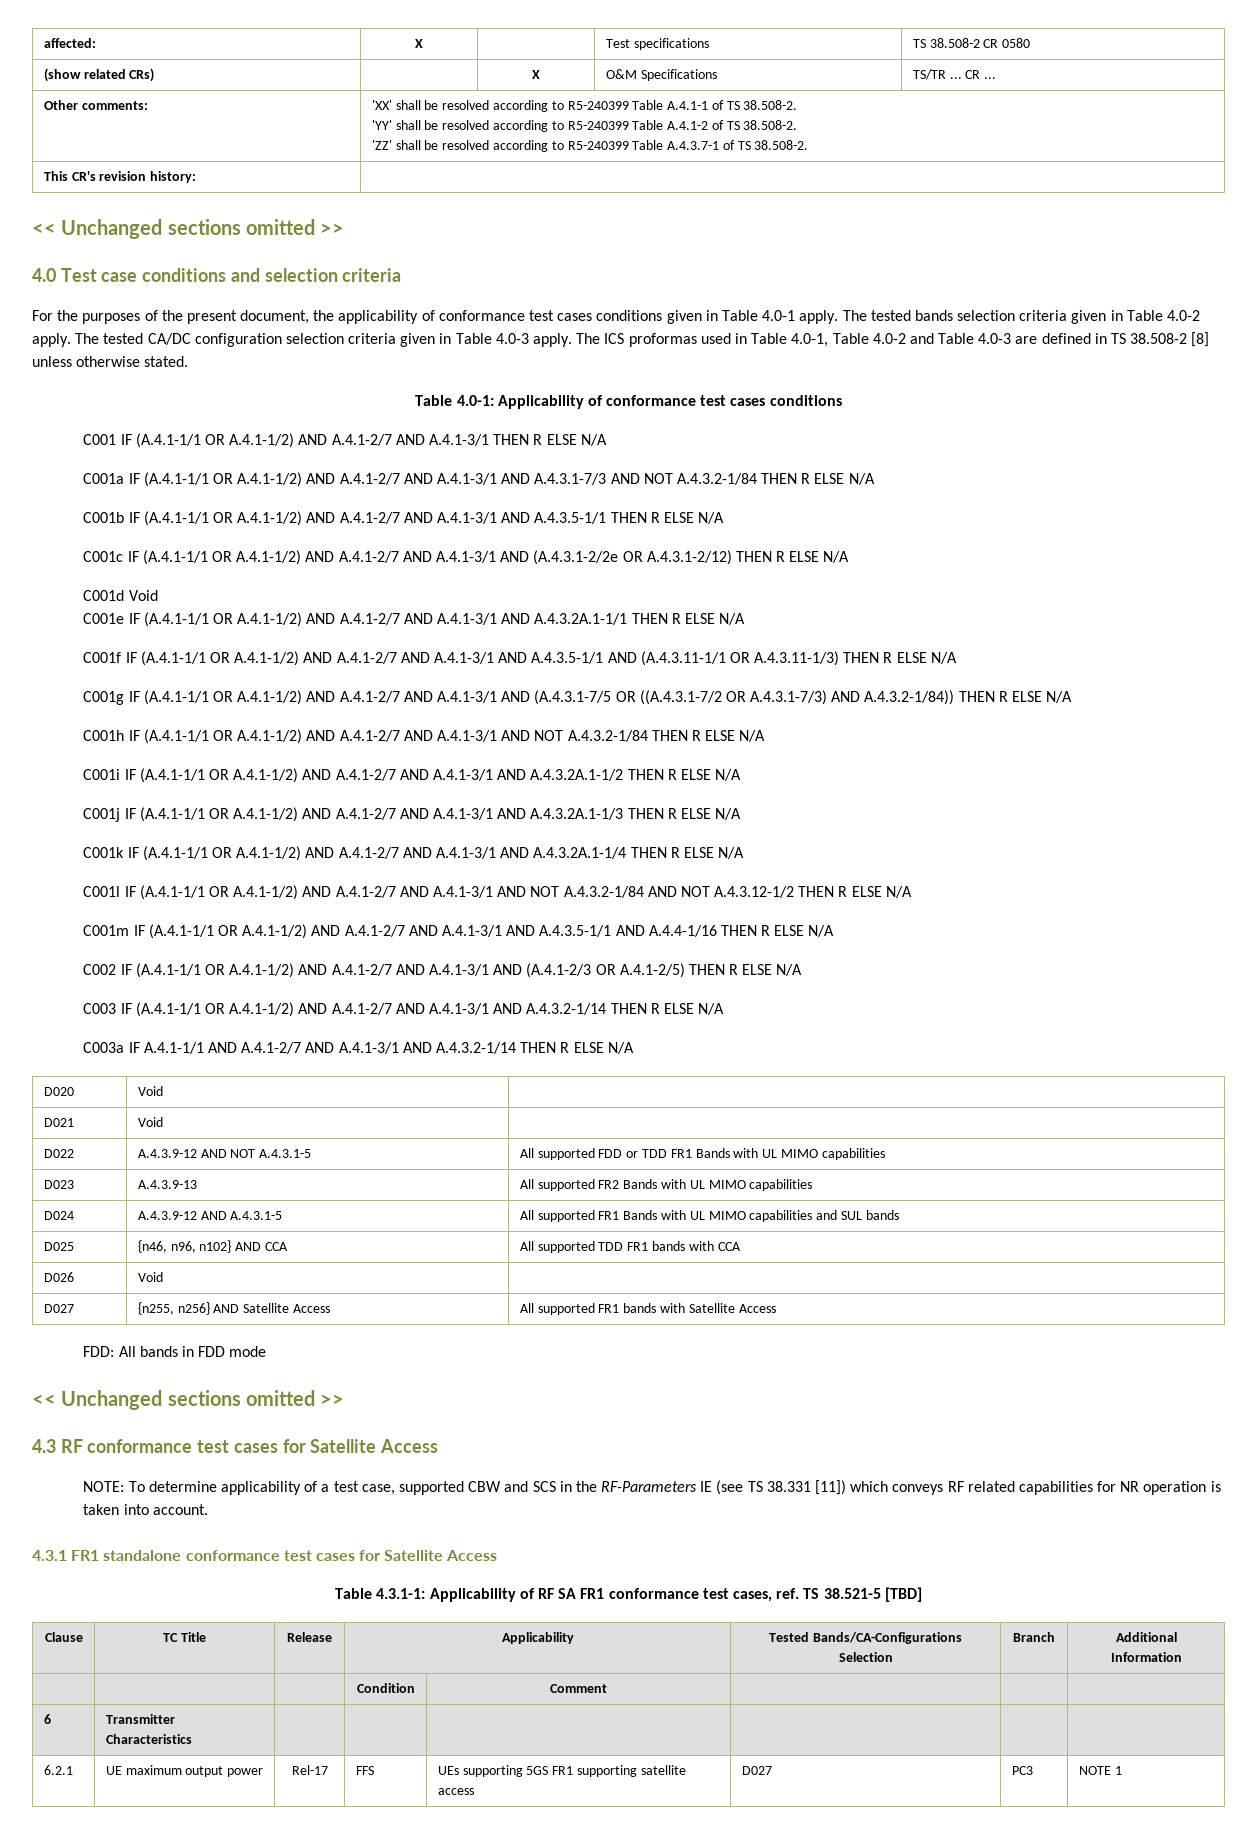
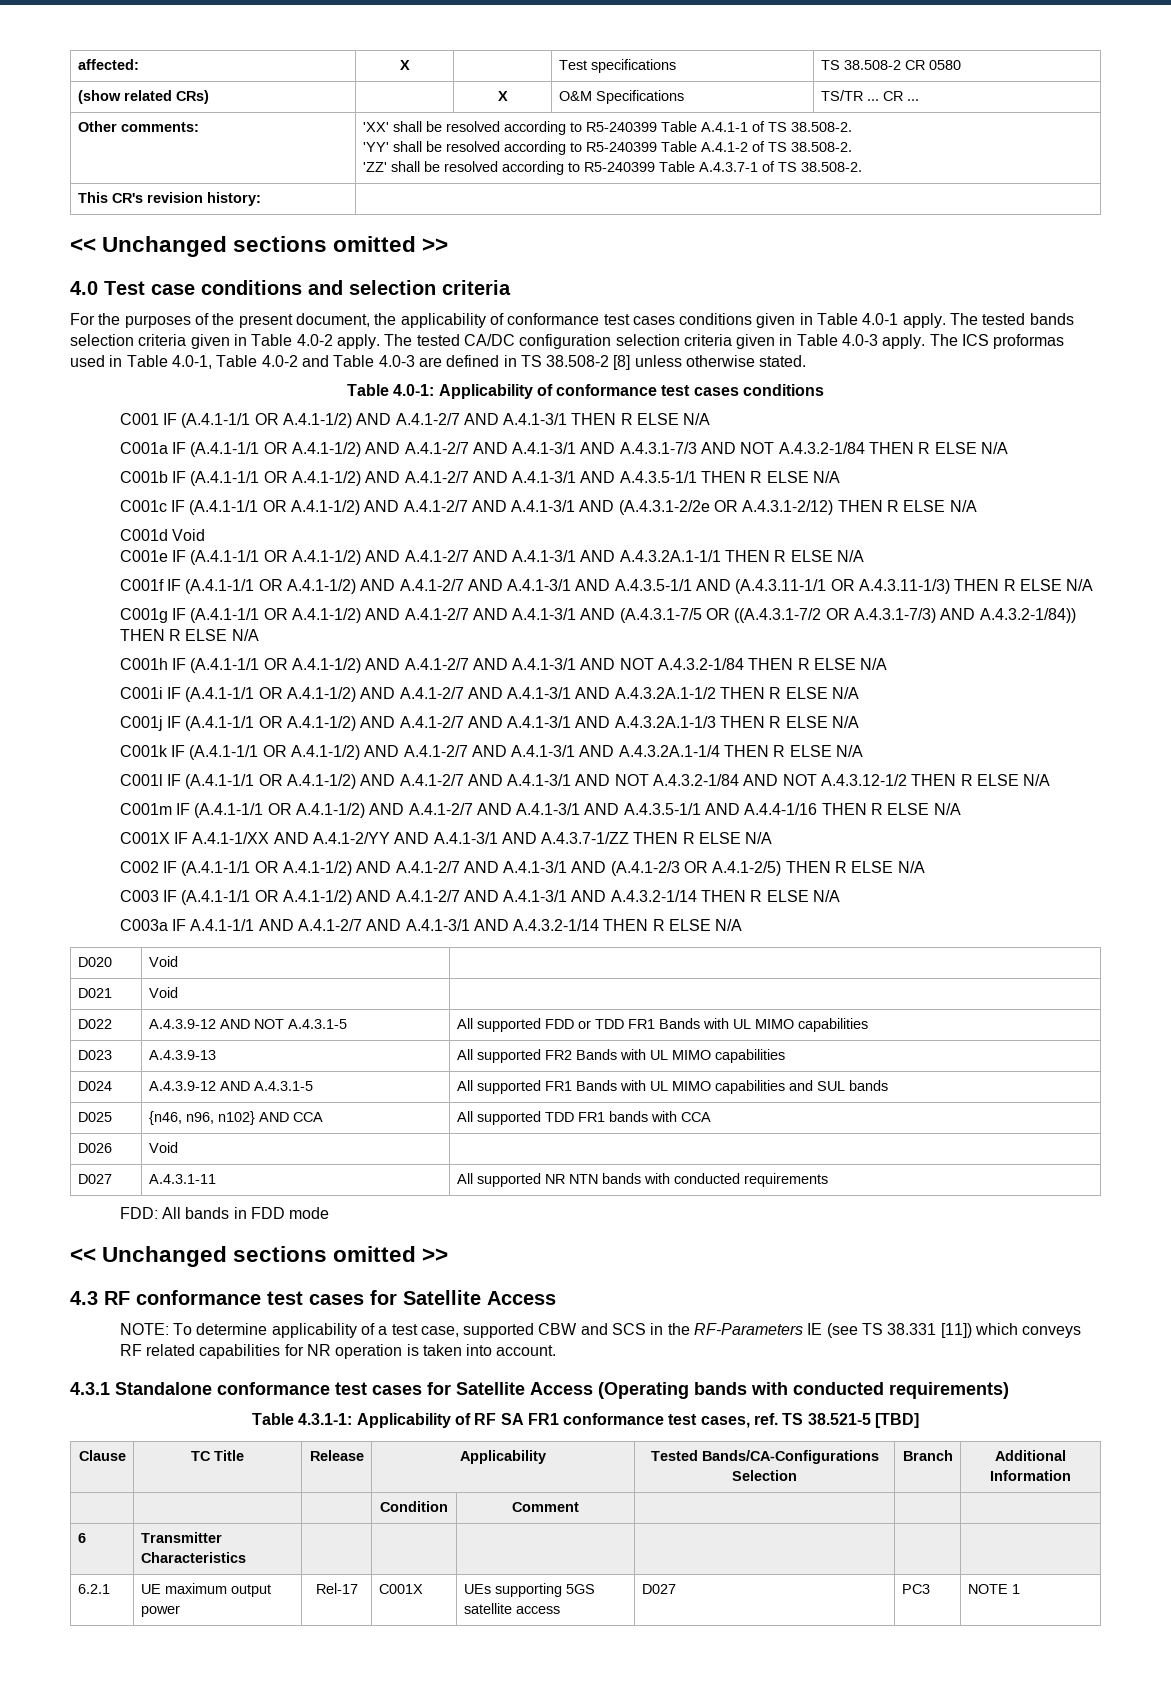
+ C001X IF A.4.1-1/XX AND A.4.1-2/YY AND A.4.1-3/1 AND A.4.3.7-1/ZZ THEN R ELSE N/A
- D027 | {n255, n256} AND Satellite Access | All supported FR1 bands with Satellite Access
+ D027 | A.4.3.1-11 | All supported NR NTN bands with conducted requirements
- 4.3.1 FR1 standalone conformance test cases for Satellite Access
+ 4.3.1 Standalone conformance test cases for Satellite Access (Operating bands with conducted requirements)
- 6.2.1 | UE maximum output power | Rel-17 | FFS | UEs supporting 5GS FR1 supporting satellite access | D027 | PC3 | NOTE 1
+ 6.2.1 | UE maximum output power | Rel-17 | C001X | UEs supporting 5GS satellite access | D027 | PC3 | NOTE 1

